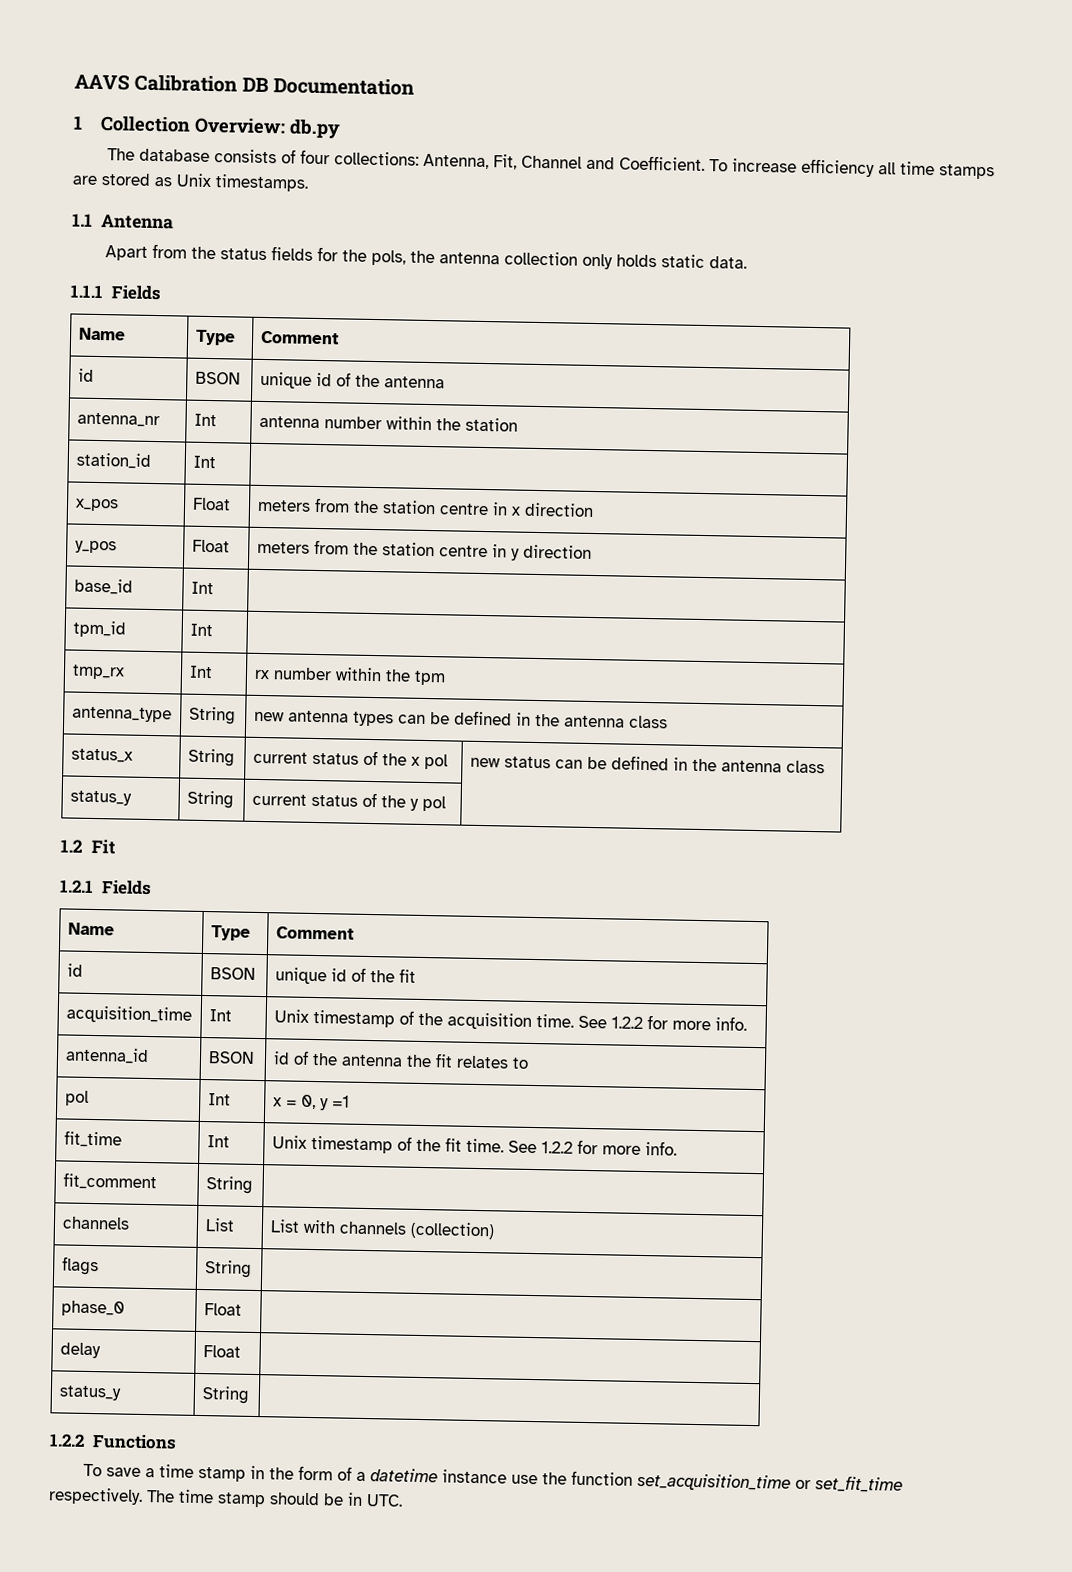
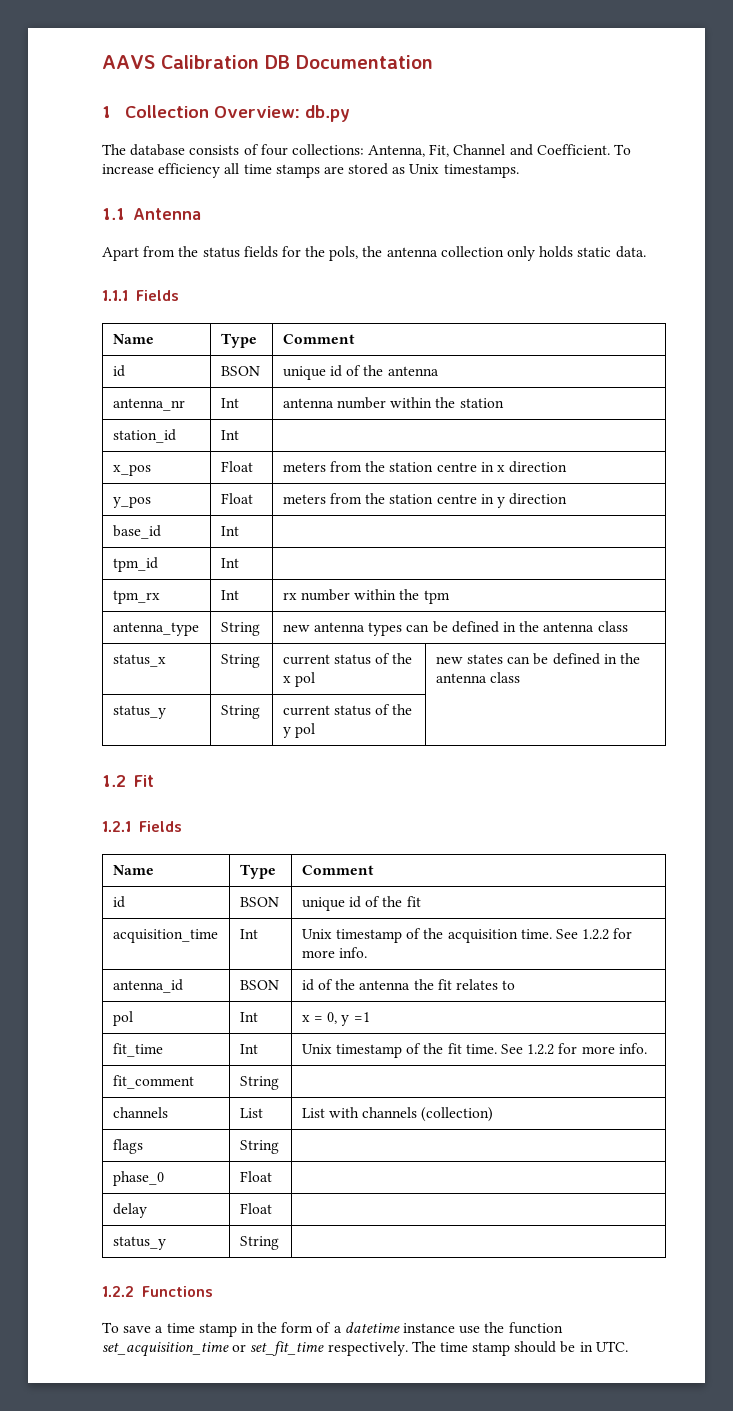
- tmp_rx | Int | rx number within the tpm
+ tpm_rx | Int | rx number within the tpm
- status_x | String | current status of the x pol | new status can be defined in the antenna class
+ status_x | String | current status of the x pol | new states can be defined in the antenna class

